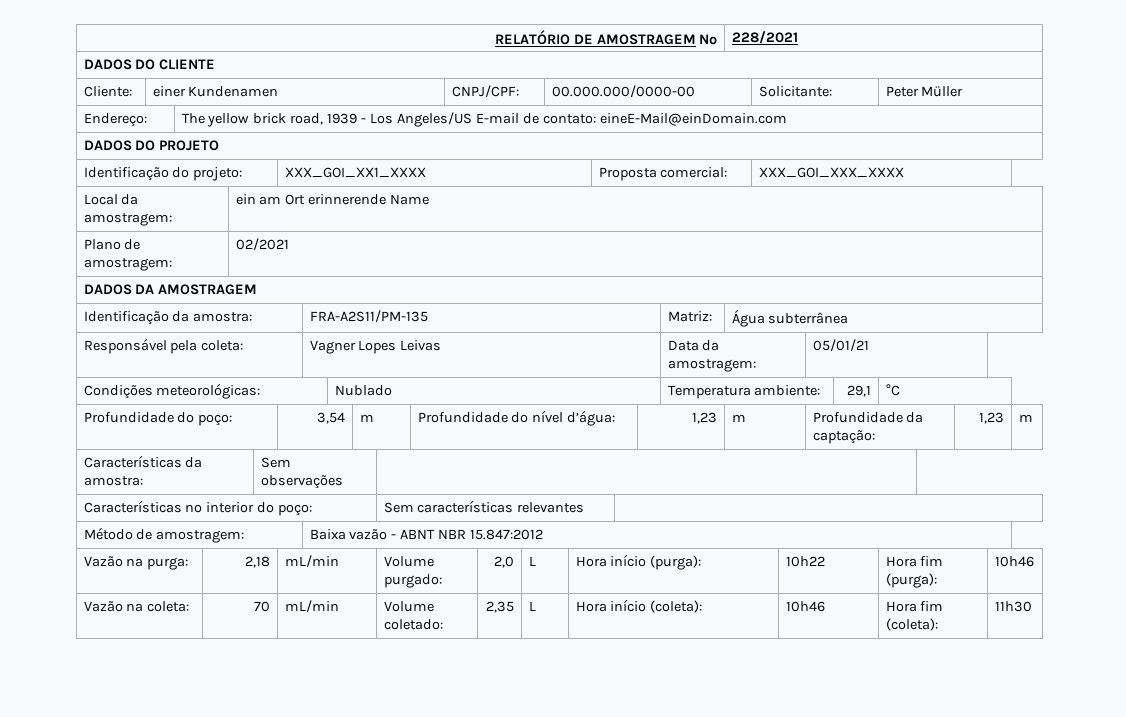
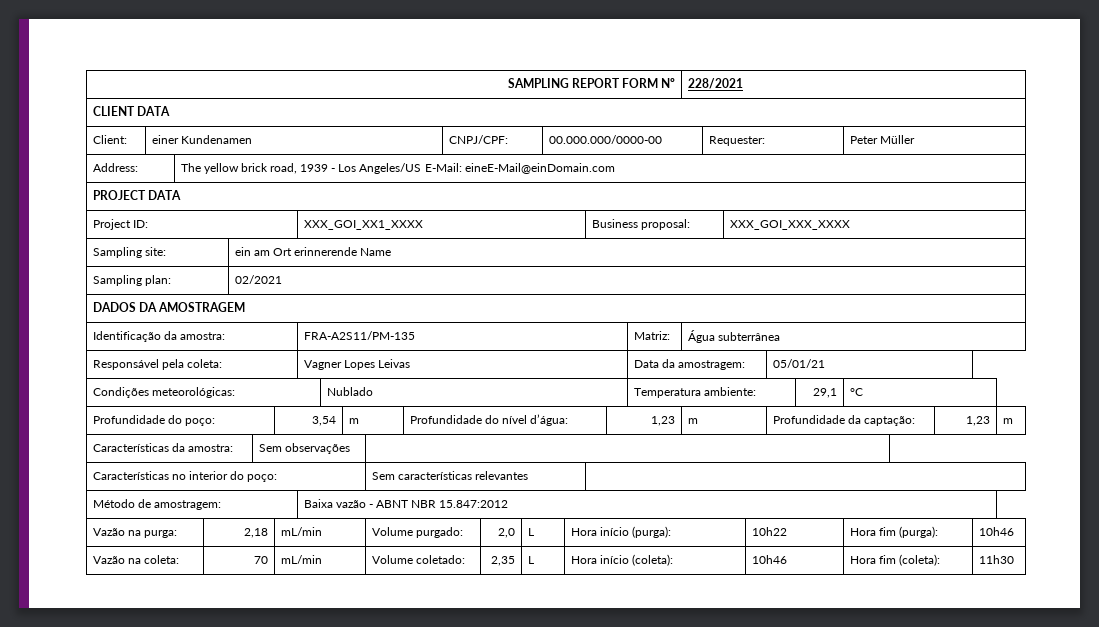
- RELATÓRIO DE AMOSTRAGEM Nº | 228/2021
+ SAMPLING REPORT FORM Nº | 228/2021
- DADOS DO CLIENTE
- Cliente: | einer Kundenamen | CNPJ/CPF: | 00.000.000/0000-00 | Solicitante: | Peter Müller
+ CLIENT DATA
+ Client: | einer Kundenamen | CNPJ/CPF: | 00.000.000/0000-00 | Requester: | Peter Müller
- Endereço: | The yellow brick road, 1939 - Los Angeles/US E-mail de contato: eineE-Mail@einDomain.com
- DADOS DO PROJETO
- Identificação do projeto: | XXX_GOI_XX1_XXXX | Proposta comercial: | XXX_GOI_XXX_XXXX
+ Address: | The yellow brick road, 1939 - Los Angeles/US E-Mail: eineE-Mail@einDomain.com
+ PROJECT DATA
+ Project ID: | XXX_GOI_XX1_XXXX | Business proposal: | XXX_GOI_XXX_XXXX
- Local da amostragem: | ein am Ort erinnerende Name
+ Sampling site: | ein am Ort erinnerende Name
- Plano de amostragem: | 02/2021
+ Sampling plan: | 02/2021

